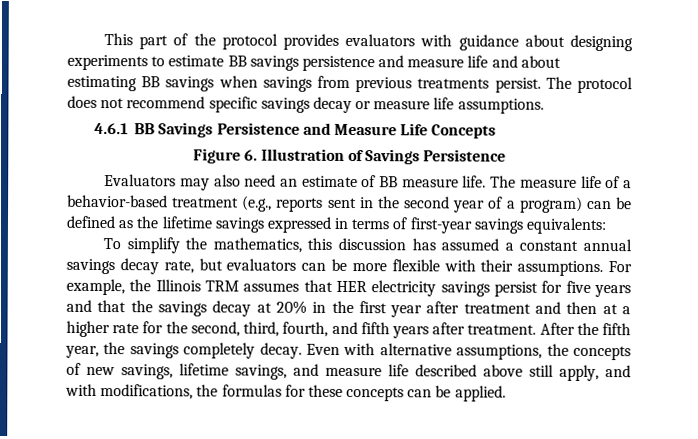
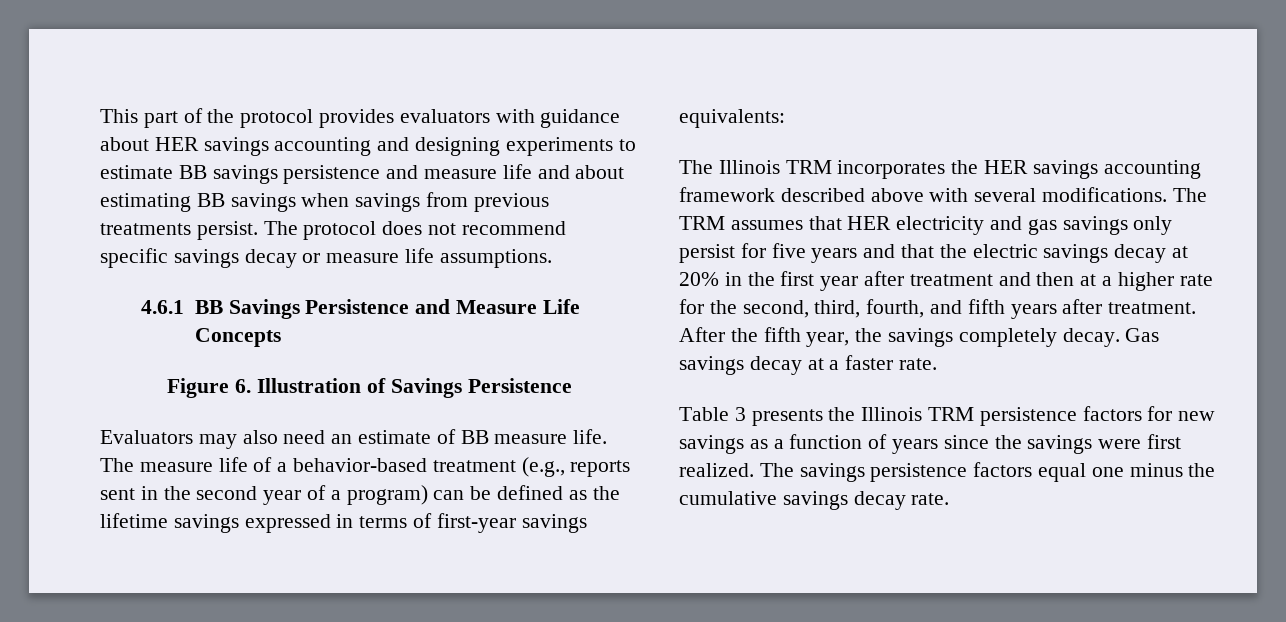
- This part of the protocol provides evaluators with guidance about designing experiments to estimate BB savings persistence and measure life and about estimating BB savings when savings from previous treatments persist.
+ This part of the protocol provides evaluators with guidance about HER savings accounting and designing experiments to estimate BB savings persistence and measure life and about estimating BB savings when savings from previous treatments persist.
- To simplify the mathematics, this discussion has assumed a constant annual savings decay rate, but evaluators can be more flexible with their assumptions. For example, the Illinois TRM assumes that HER electricity savings persist for five years and that the savings decay at 20% in the first year after treatment and then at a higher rate for the second, third, fourth, and fifth years after treatment.
+ The Illinois TRM incorporates the HER savings accounting framework described above with several modifications. The TRM assumes that HER electricity and gas savings only persist for five years and that the electric savings decay at 20% in the first year after treatment and then at a higher rate for the second, third, fourth, and fifth years after treatment.
- Even with alternative assumptions, the concepts of new savings, lifetime savings, and measure life described above still apply, and with modifications, the formulas for these concepts can be applied.
+ Gas savings decay at a faster rate.
+ Table 3 presents the Illinois TRM persistence factors for new savings as a function of years since the savings were first realized. The savings persistence factors equal one minus the cumulative savings decay rate.

